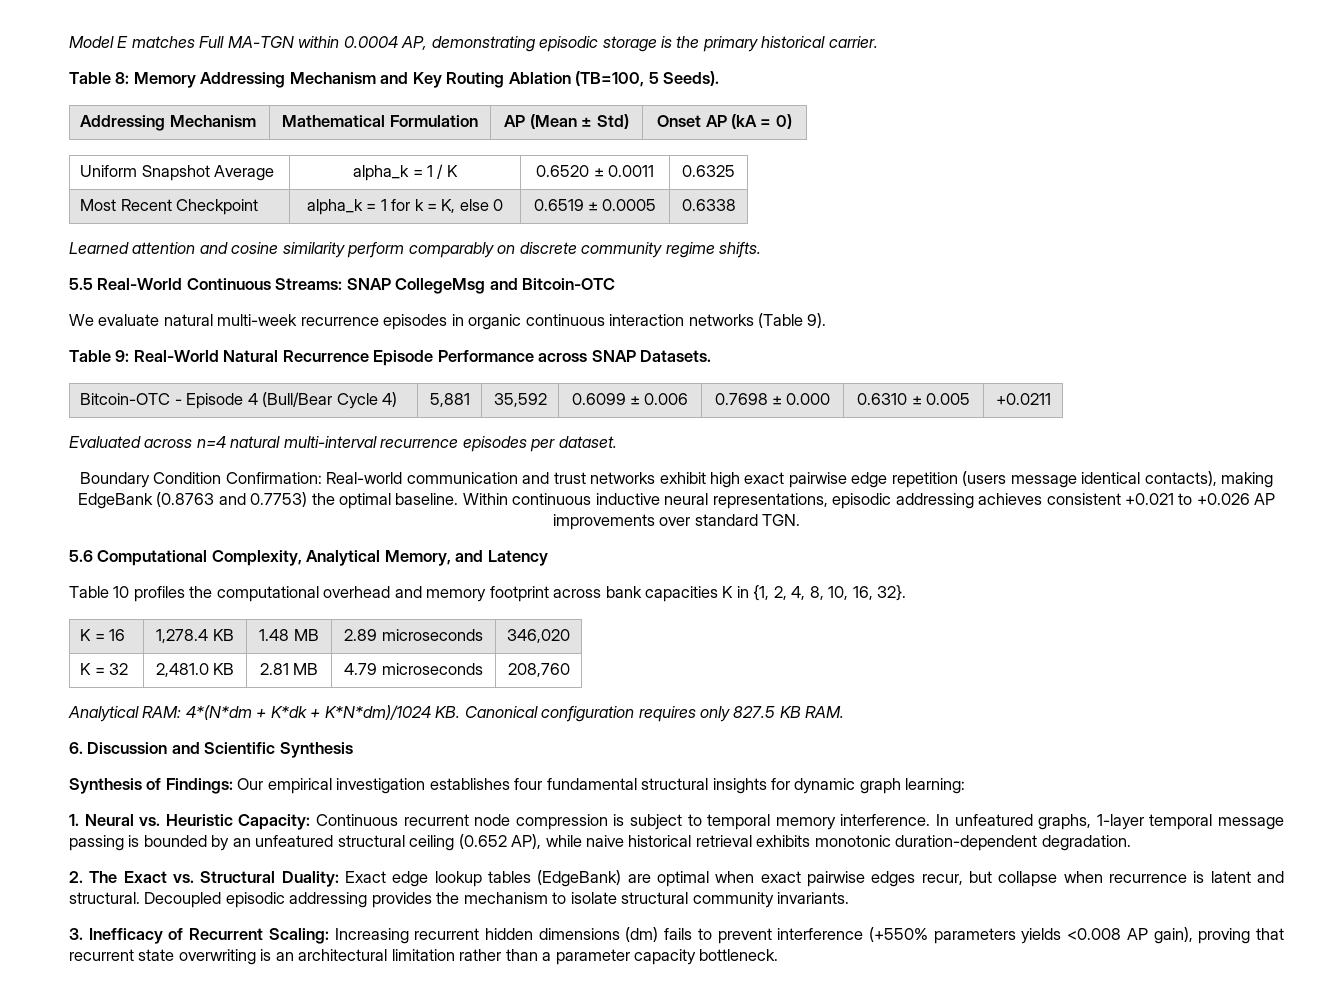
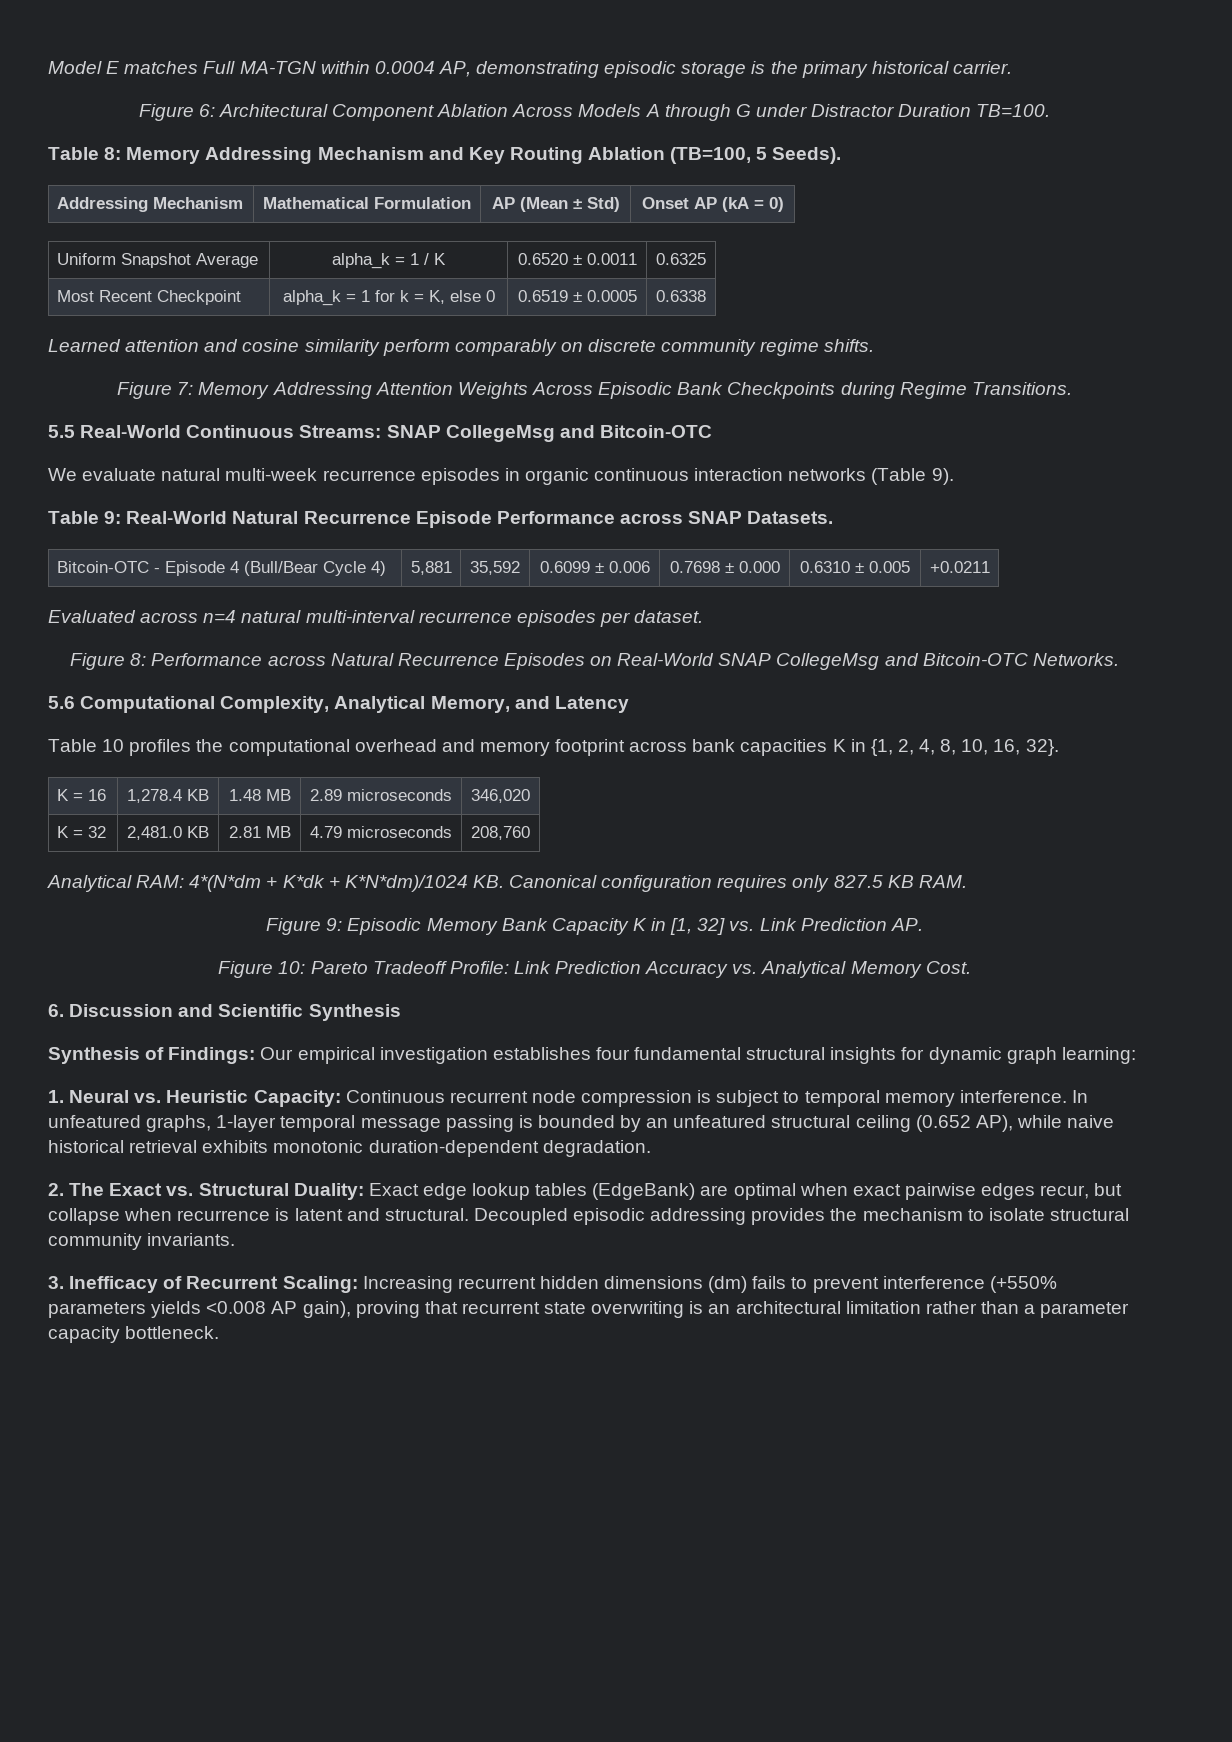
+ Figure 6: Architectural Component Ablation Across Models A through G under Distractor Duration TB=100.
+ Figure 7: Memory Addressing Attention Weights Across Episodic Bank Checkpoints during Regime Transitions.
- Boundary Condition Confirmation: Real-world communication and trust networks exhibit high exact pairwise edge repetition (users message identical contacts), making EdgeBank (0.8763 and 0.7753) the optimal baseline. Within continuous inductive neural representations, episodic addressing achieves consistent +0.021 to +0.026 AP improvements over standard TGN.
+ Figure 8: Performance across Natural Recurrence Episodes on Real-World SNAP CollegeMsg and Bitcoin-OTC Networks.
+ Figure 9: Episodic Memory Bank Capacity K in [1, 32] vs. Link Prediction AP.
+ Figure 10: Pareto Tradeoff Profile: Link Prediction Accuracy vs. Analytical Memory Cost.

